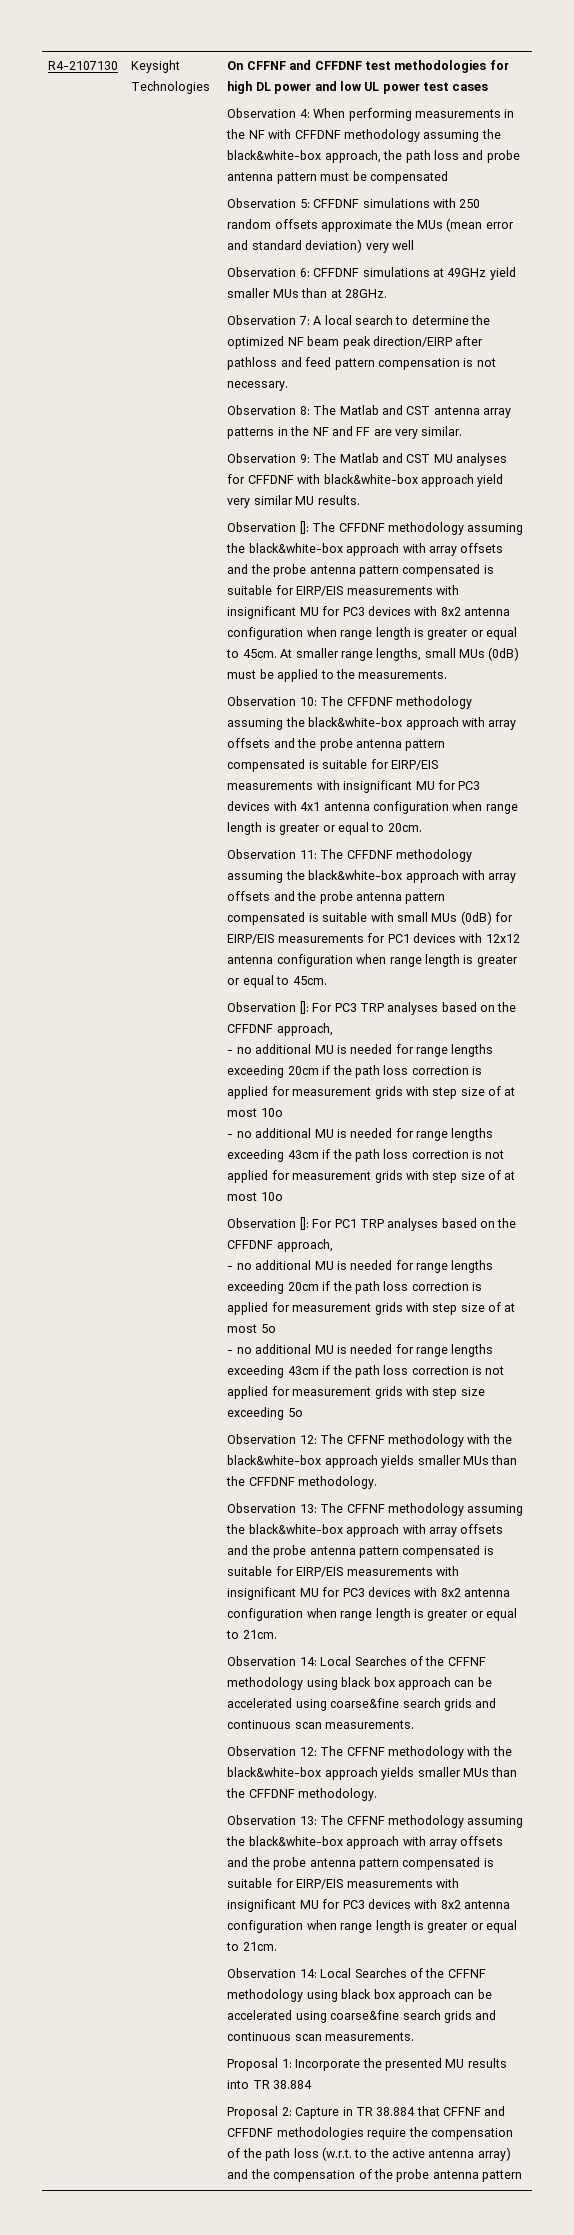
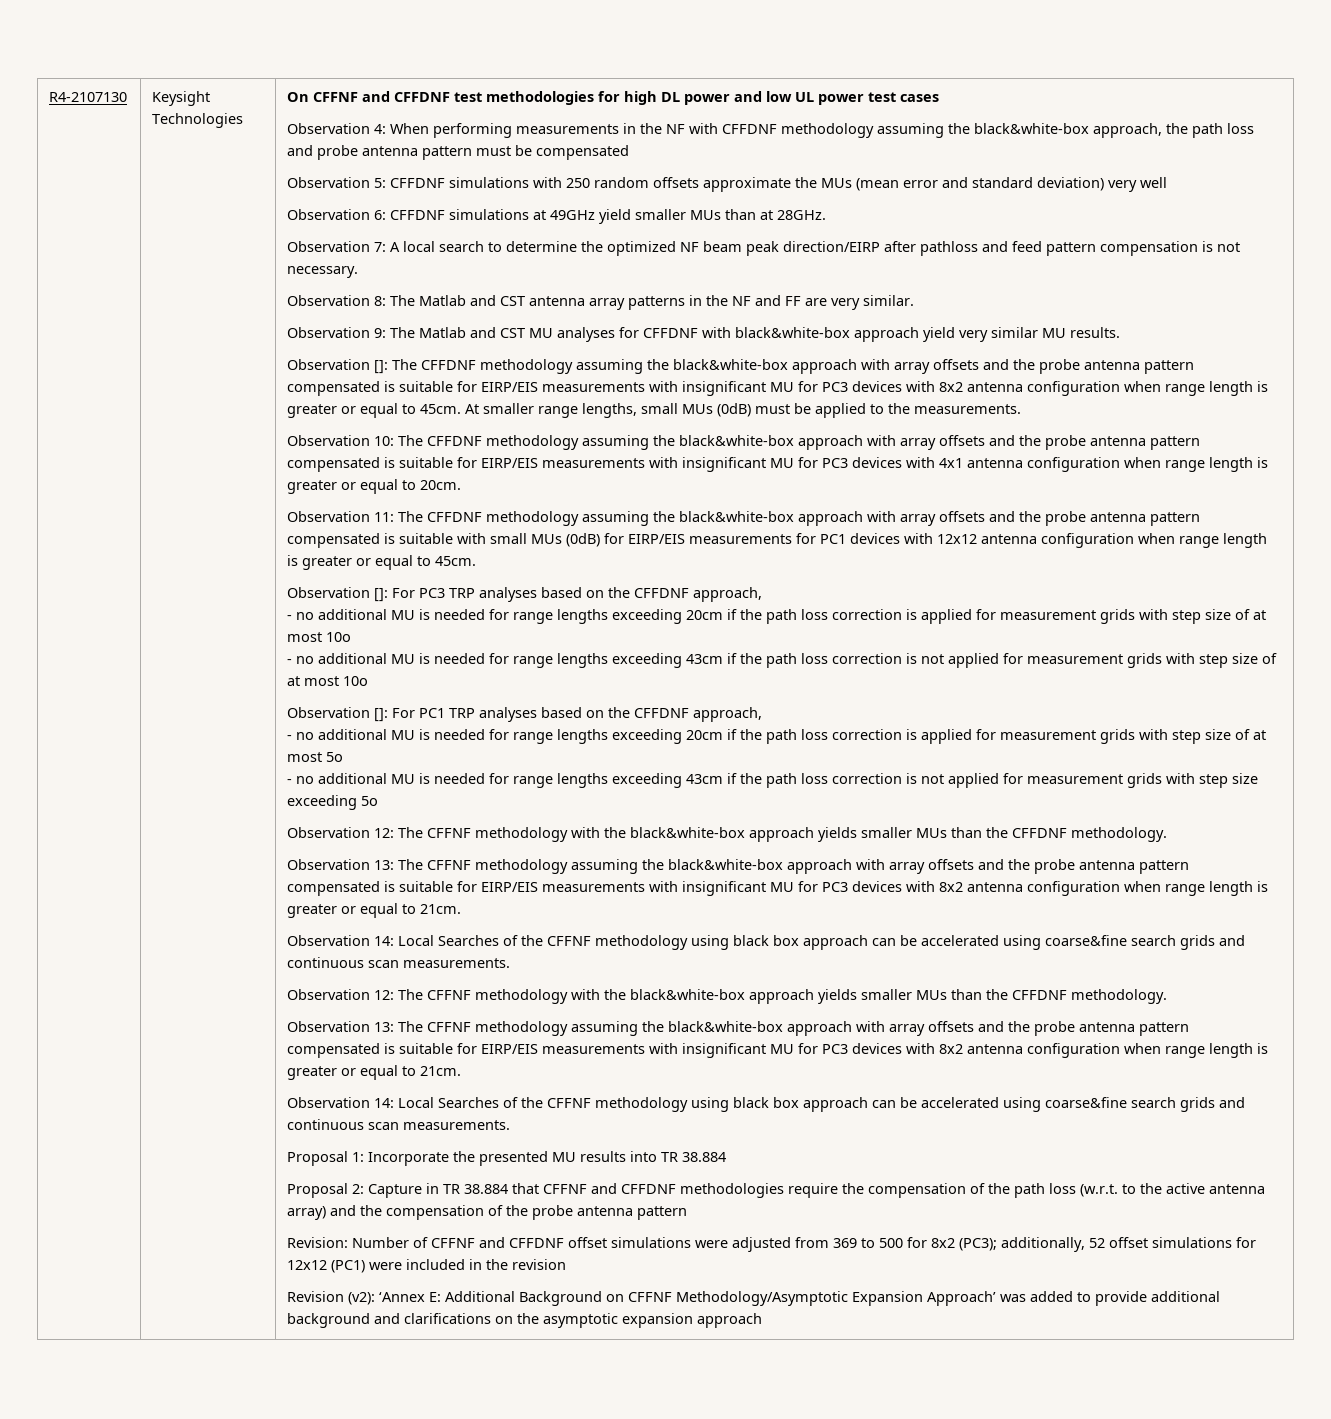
+ Revision: Number of CFFNF and CFFDNF offset simulations were adjusted from 369 to 500 for 8x2 (PC3); additionally, 52 offset simulations for 12x12 (PC1) were included in the revision
+ Revision (v2): ‘Annex E: Additional Background on CFFNF Methodology/Asymptotic Expansion Approach’ was added to provide additional background and clarifications on the asymptotic expansion approach

